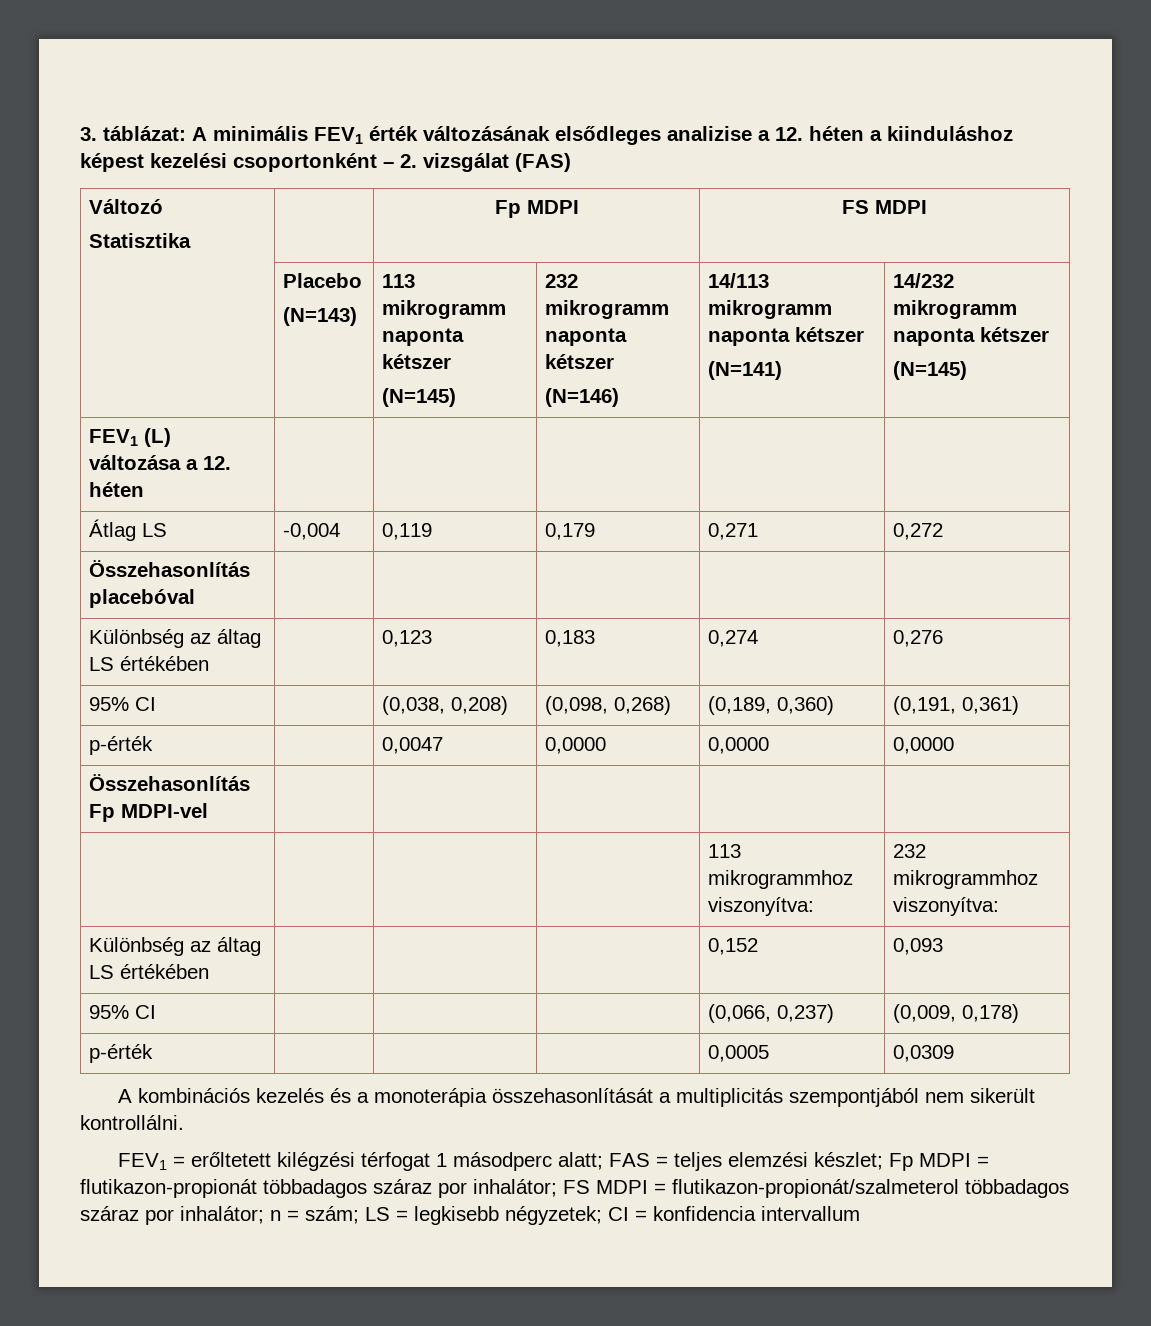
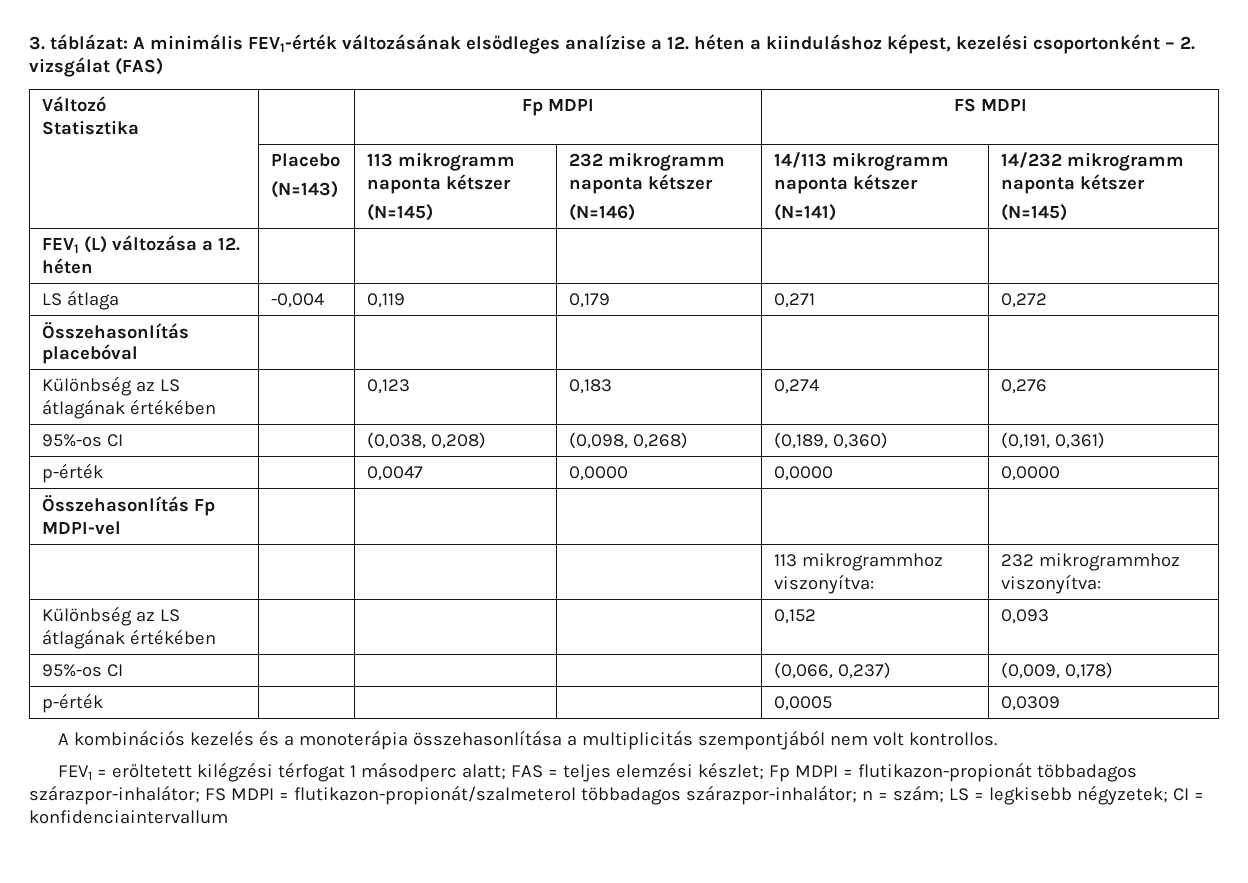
- 3. táblázat: A minimális FEV1 érték változásának elsődleges analizise a 12. héten a kiinduláshoz képest kezelési csoportonként – 2. vizsgálat (FAS)
+ 3. táblázat: A minimális FEV1-érték változásának elsődleges analízise a 12. héten a kiinduláshoz képest, kezelési csoportonként – 2. vizsgálat (FAS)
- Átlag LS | -0,004 | 0,119 | 0,179 | 0,271 | 0,272
+ LS átlaga | -0,004 | 0,119 | 0,179 | 0,271 | 0,272
- Különbség az áltag LS értékében | | 0,123 | 0,183 | 0,274 | 0,276
+ Különbség az LS átlagának értékében | | 0,123 | 0,183 | 0,274 | 0,276
- 95% CI | | (0,038, 0,208) | (0,098, 0,268) | (0,189, 0,360) | (0,191, 0,361)
+ 95%-os CI | | (0,038, 0,208) | (0,098, 0,268) | (0,189, 0,360) | (0,191, 0,361)
- Különbség az áltag LS értékében | | | | 0,152 | 0,093
+ Különbség az LS átlagának értékében | | | | 0,152 | 0,093
- 95% CI | | | | (0,066, 0,237) | (0,009, 0,178)
+ 95%-os CI | | | | (0,066, 0,237) | (0,009, 0,178)
- A kombinációs kezelés és a monoterápia összehasonlítását a multiplicitás szempontjából nem sikerült kontrollálni.
+ A kombinációs kezelés és a monoterápia összehasonlítása a multiplicitás szempontjából nem volt kontrollos.
- FEV1 = erőltetett kilégzési térfogat 1 másodperc alatt; FAS = teljes elemzési készlet; Fp MDPI = flutikazon-propionát többadagos száraz por inhalátor; FS MDPI = flutikazon-propionát/szalmeterol többadagos száraz por inhalátor; n = szám; LS = legkisebb négyzetek; CI = konfidencia intervallum
+ FEV1 = erőltetett kilégzési térfogat 1 másodperc alatt; FAS = teljes elemzési készlet; Fp MDPI = flutikazon-propionát többadagos szárazpor-inhalátor; FS MDPI = flutikazon-propionát/szalmeterol többadagos szárazpor-inhalátor; n = szám; LS = legkisebb négyzetek; CI = konfidenciaintervallum

